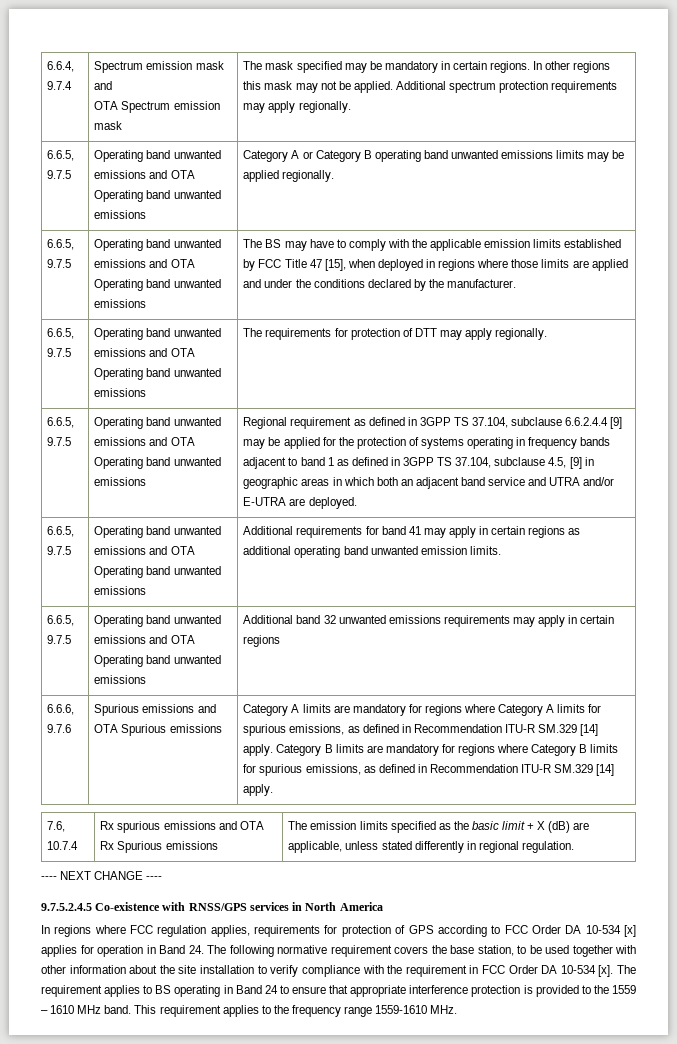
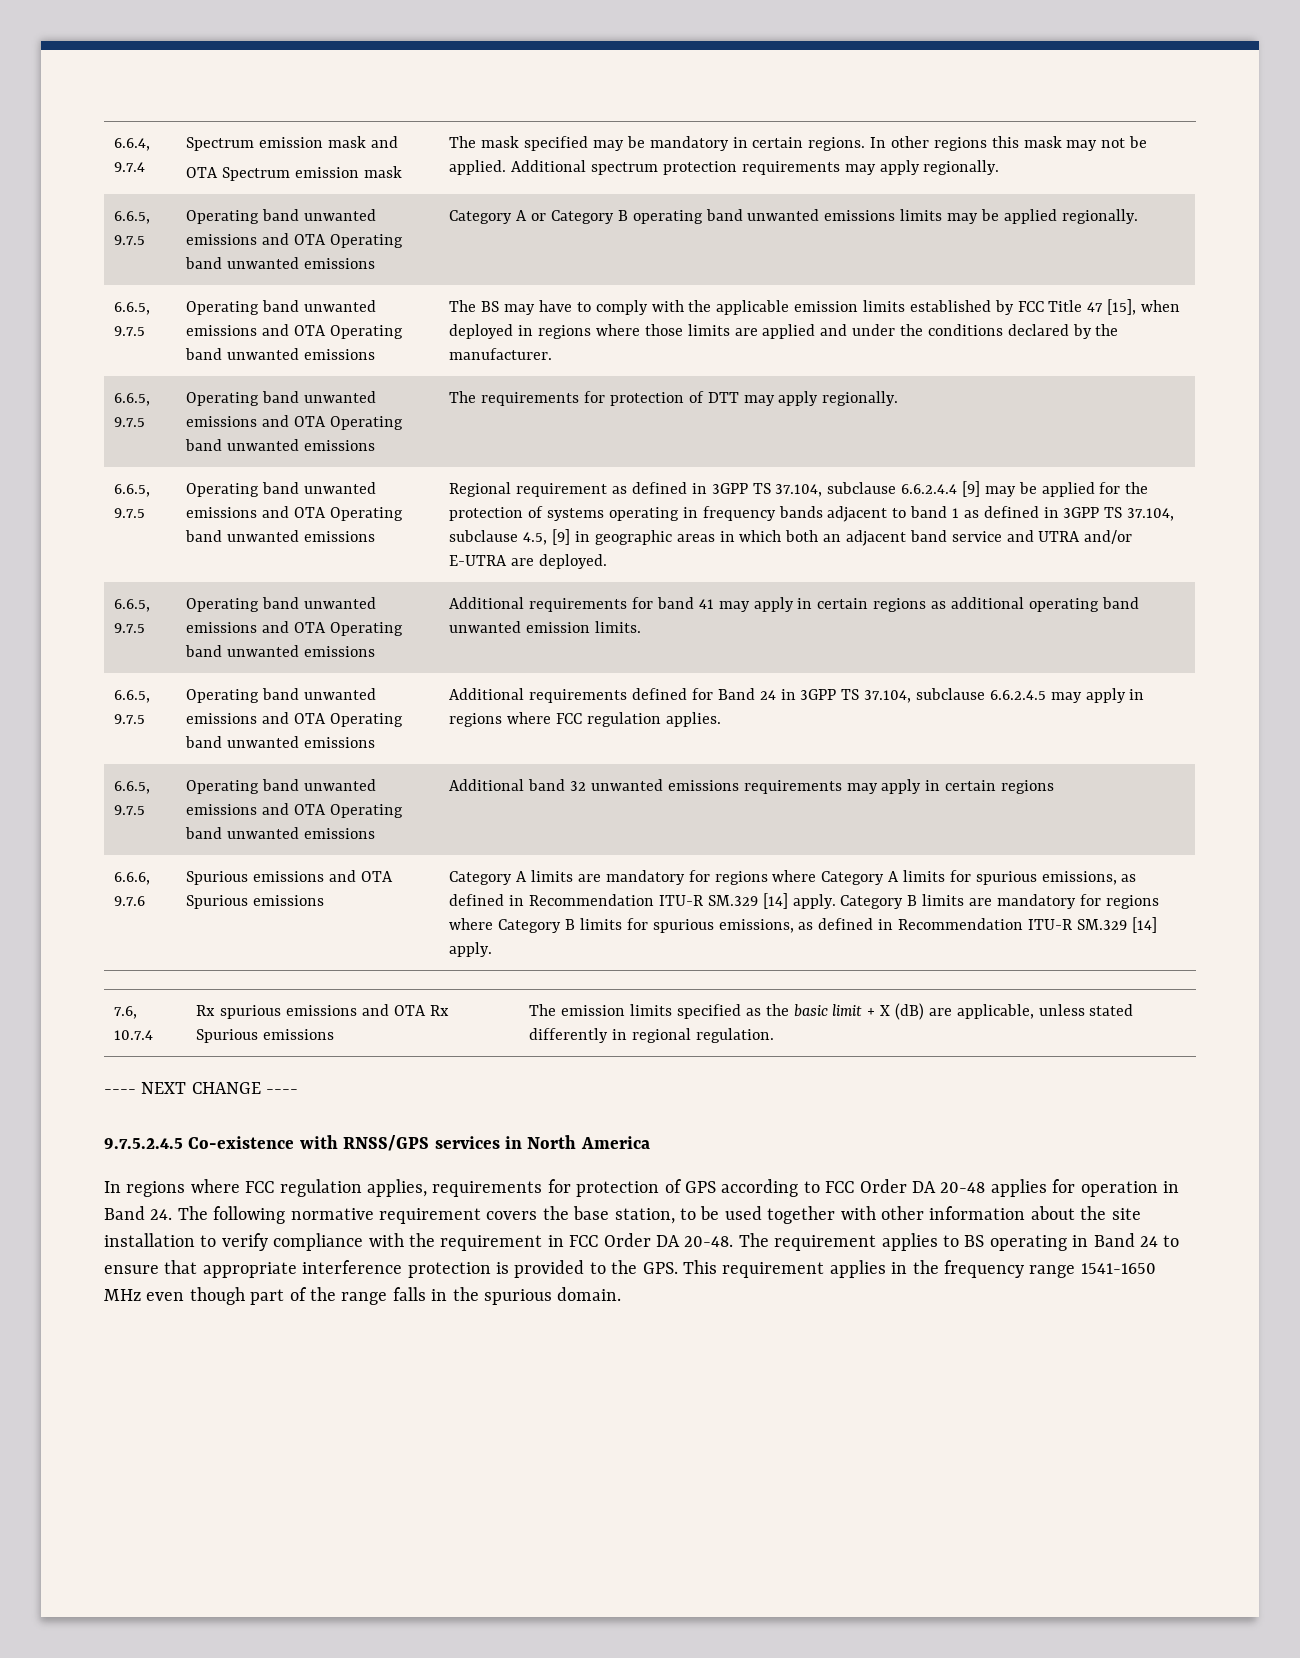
+ 6.6.5, 9.7.5 | Operating band unwanted emissions and OTA Operating band unwanted emissions | Additional requirements defined for Band 24 in 3GPP TS 37.104, subclause 6.6.2.4.5 may apply in regions where FCC regulation applies.
- In regions where FCC regulation applies, requirements for protection of GPS according to FCC Order DA 10-534 [x] applies for operation in Band 24. The following normative requirement covers the base station, to be used together with other information about the site installation to verify compliance with the requirement in FCC Order DA 10-534 [x].
+ In regions where FCC regulation applies, requirements for protection of GPS according to FCC Order DA 20-48 applies for operation in Band 24. The following normative requirement covers the base station, to be used together with other information about the site installation to verify compliance with the requirement in FCC Order DA 20-48.
- The requirement applies to BS operating in Band 24 to ensure that appropriate interference protection is provided to the 1559 – 1610 MHz band. This requirement applies to the frequency range 1559-1610 MHz.
+ The requirement applies to BS operating in Band 24 to ensure that appropriate interference protection is provided to the GPS. This requirement applies in the frequency range 1541-1650 MHz even though part of the range falls in the spurious domain.

